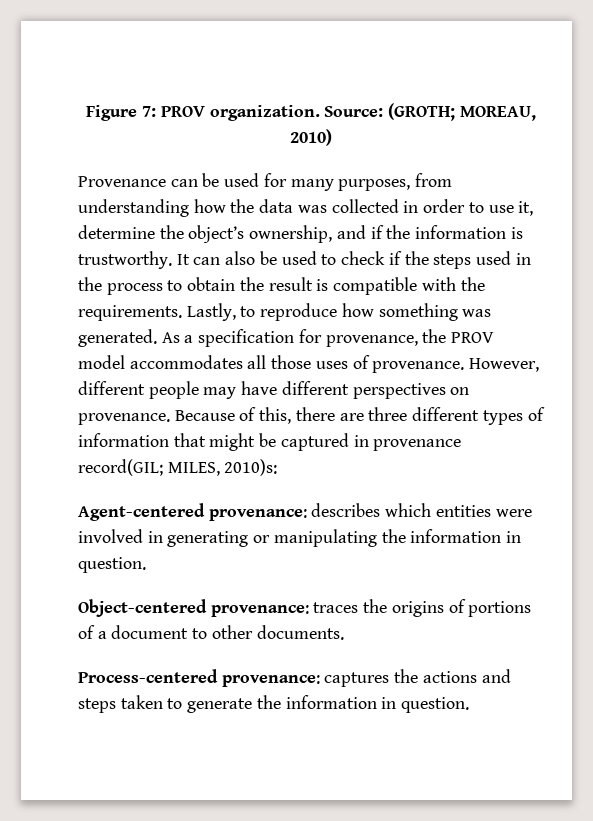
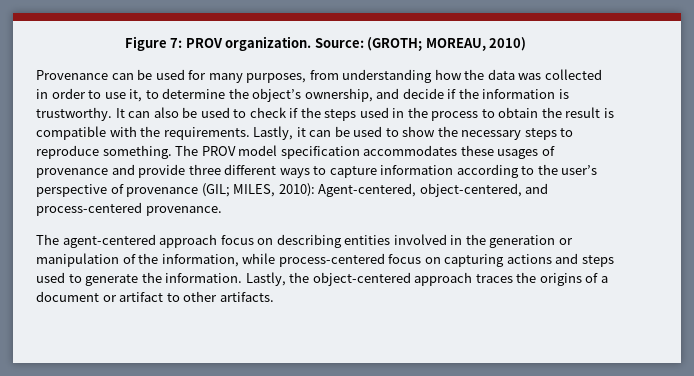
- Provenance can be used for many purposes, from understanding how the data was collected in order to use it, determine the object’s ownership, and if the information is trustworthy.
+ Provenance can be used for many purposes, from understanding how the data was collected in order to use it, to determine the object’s ownership, and decide if the information is trustworthy.
- Lastly, to reproduce how something was generated. As a specification for provenance, the PROV model accommodates all those uses of provenance. However, different people may have different perspectives on provenance. Because of this, there are three different types of information that might be captured in provenance record(GIL; MILES, 2010)s:
- Agent-centered provenance: describes which entities were involved in generating or manipulating the information in question.
- Object-centered provenance: traces the origins of portions of a document to other documents.
- Process-centered provenance: captures the actions and steps taken to generate the information in question.
+ Lastly, it can be used to show the necessary steps to reproduce something. The PROV model specification accommodates these usages of provenance and provide three different ways to capture information according to the user’s perspective of provenance (GIL; MILES, 2010): Agent-centered, object-centered, and process-centered provenance.
+ The agent-centered approach focus on describing entities involved in the generation or manipulation of the information, while process-centered focus on capturing actions and steps used to generate the information. Lastly, the object-centered approach traces the origins of a document or artifact to other artifacts.

